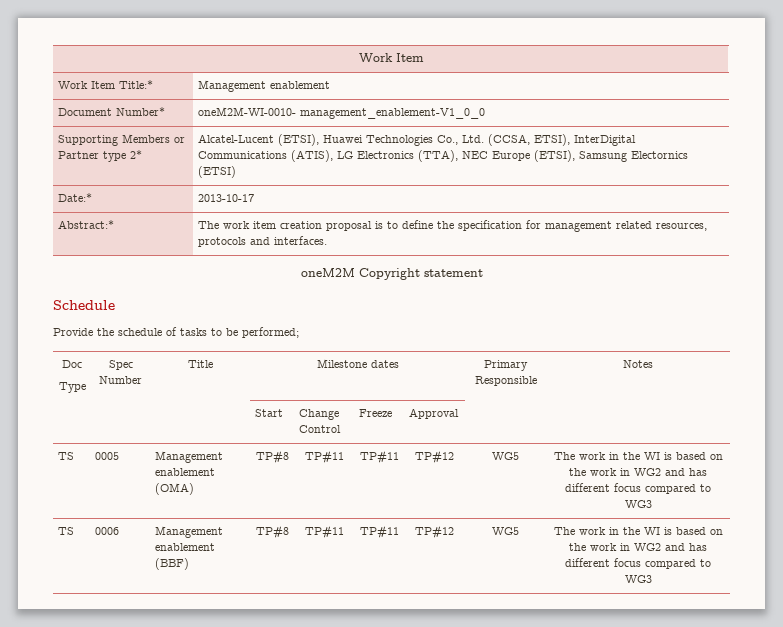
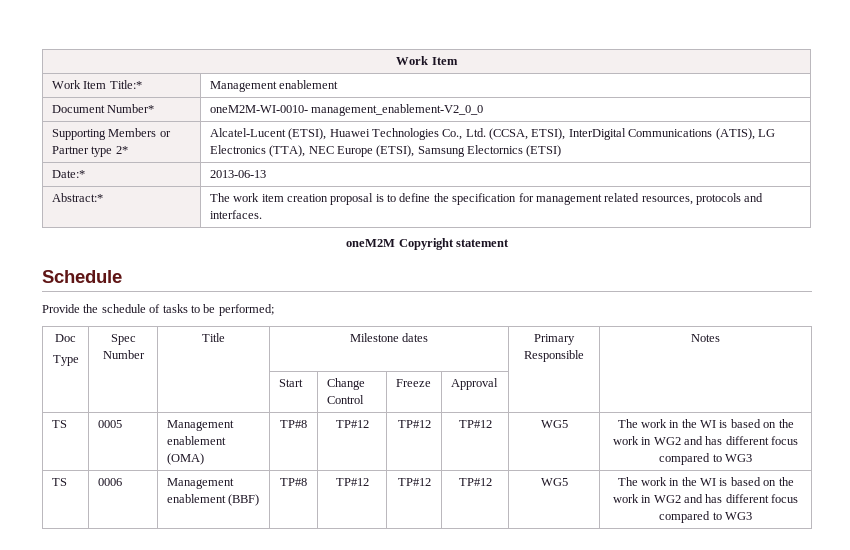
- Document Number* | oneM2M-WI-0010- management_enablement-V1_0_0
+ Document Number* | oneM2M-WI-0010- management_enablement-V2_0_0
- Date:* | 2013-10-17
+ Date:* | 2013-06-13
- TS | 0005 | Management enablement (OMA) | TP#8 | TP#11 | TP#11 | TP#12 | WG5 | The work in the WI is based on the work in WG2 and has different focus compared to WG3
+ TS | 0005 | Management enablement (OMA) | TP#8 | TP#12 | TP#12 | TP#12 | WG5 | The work in the WI is based on the work in WG2 and has different focus compared to WG3
- TS | 0006 | Management enablement (BBF) | TP#8 | TP#11 | TP#11 | TP#12 | WG5 | The work in the WI is based on the work in WG2 and has different focus compared to WG3
+ TS | 0006 | Management enablement (BBF) | TP#8 | TP#12 | TP#12 | TP#12 | WG5 | The work in the WI is based on the work in WG2 and has different focus compared to WG3

